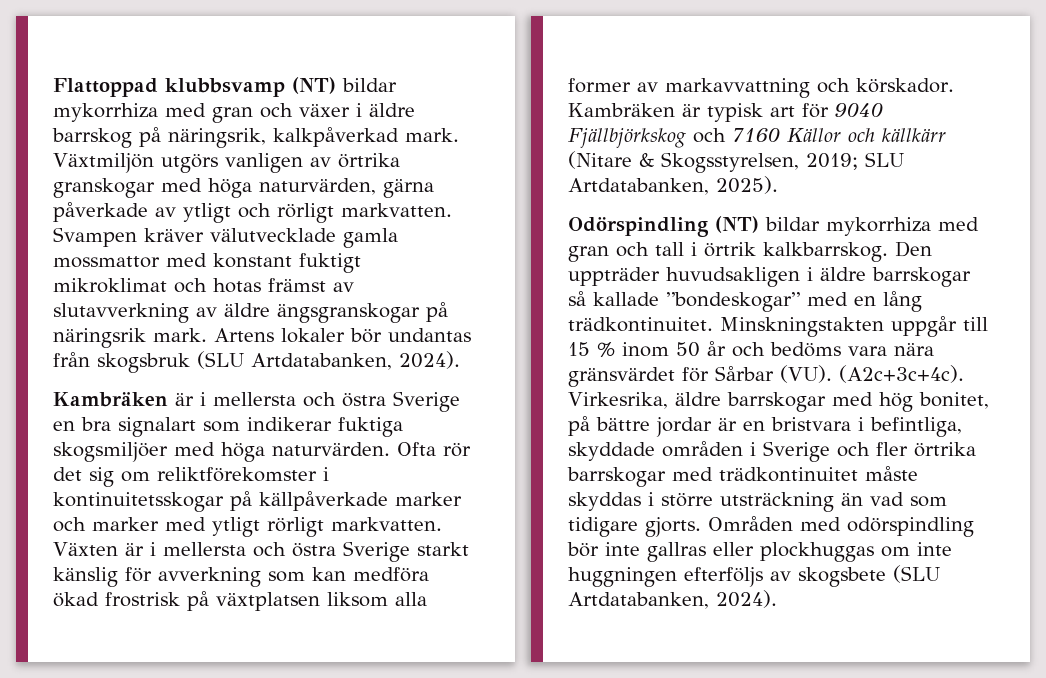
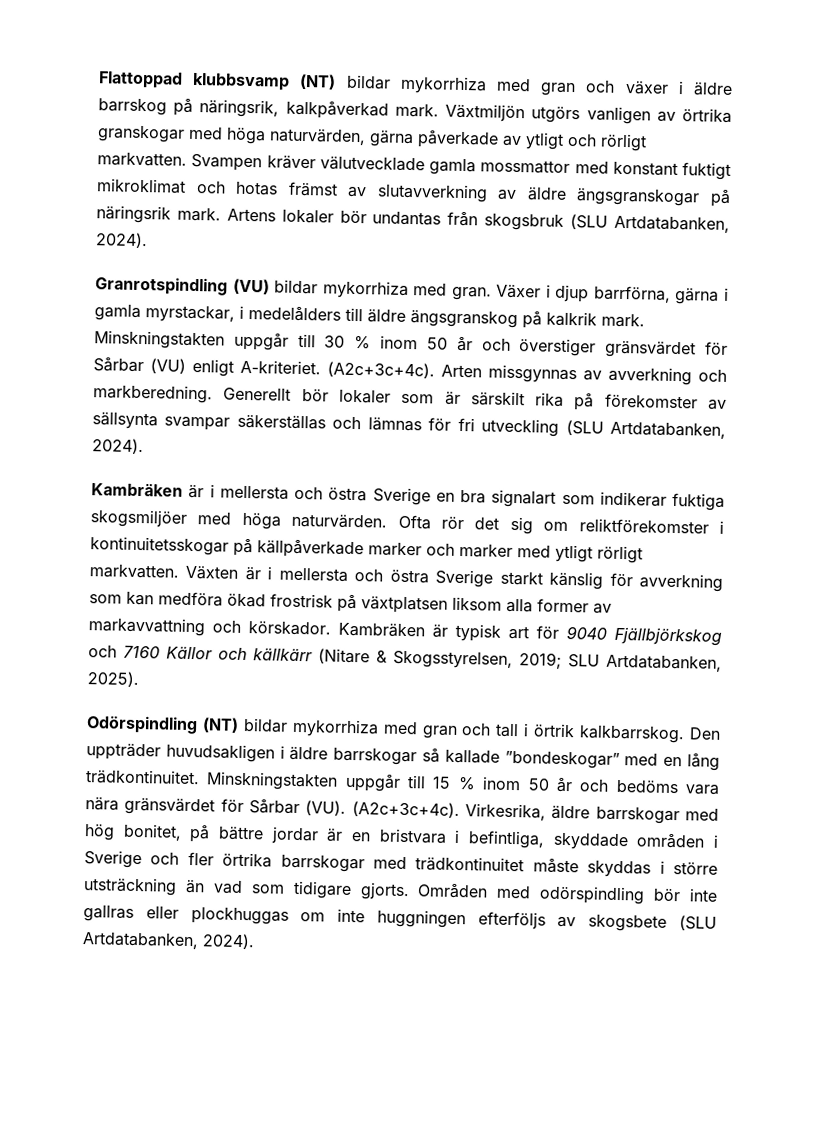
+ Granrotspindling (VU) bildar mykorrhiza med gran. Växer i djup barrförna, gärna i gamla myrstackar, i medelålders till äldre ängsgranskog på kalkrik mark. Minskningstakten uppgår till 30 % inom 50 år och överstiger gränsvärdet för Sårbar (VU) enligt A-kriteriet. (A2c+3c+4c). Arten missgynnas av avverkning och markberedning. Generellt bör lokaler som är särskilt rika på förekomster av sällsynta svampar säkerställas och lämnas för fri utveckling (SLU Artdatabanken, 2024).

